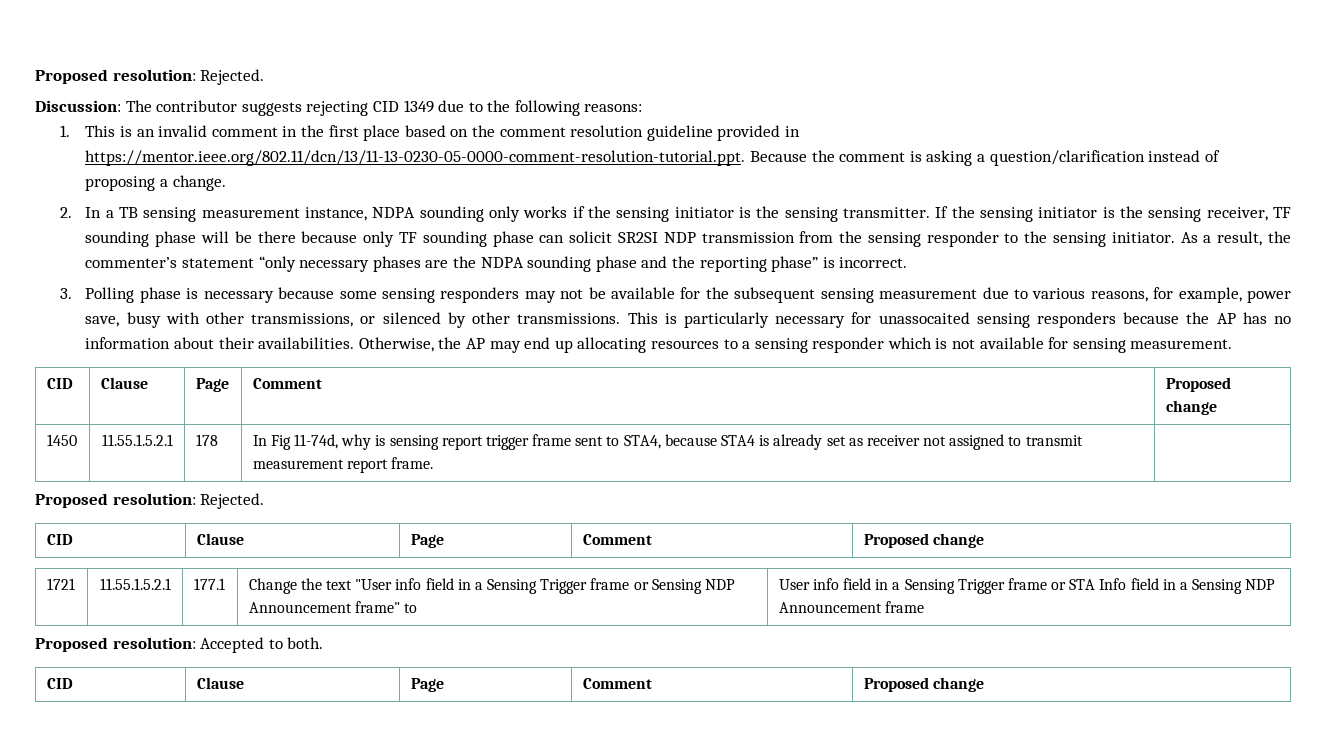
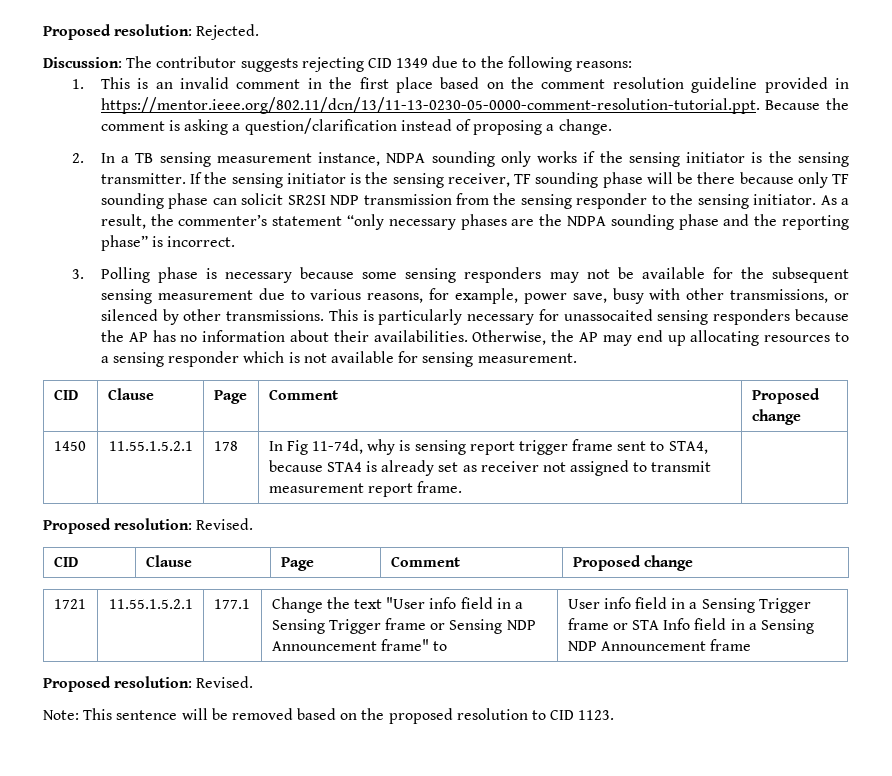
  1450 | 11.55.1.5.2.1 | 178 | In Fig 11-74d, why is sensing report trigger frame sent to STA4, because STA4 is already set as receiver not assigned to transmit measurement report frame. |
- Proposed resolution: Rejected.
+ Proposed resolution: Revised.
  1721 | 11.55.1.5.2.1 | 177.1 | Change the text "User info field in a Sensing Trigger frame or Sensing NDP Announcement frame" to | User info field in a Sensing Trigger frame or STA Info field in a Sensing NDP Announcement frame
- Proposed resolution: Accepted to both.
- CID | Clause | Page | Comment | Proposed change
+ Proposed resolution: Revised.
+ Note: This sentence will be removed based on the proposed resolution to CID 1123.

